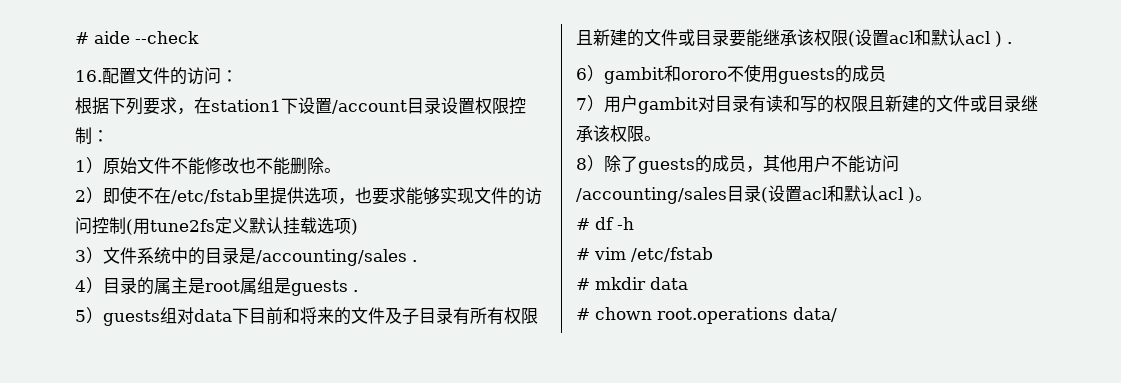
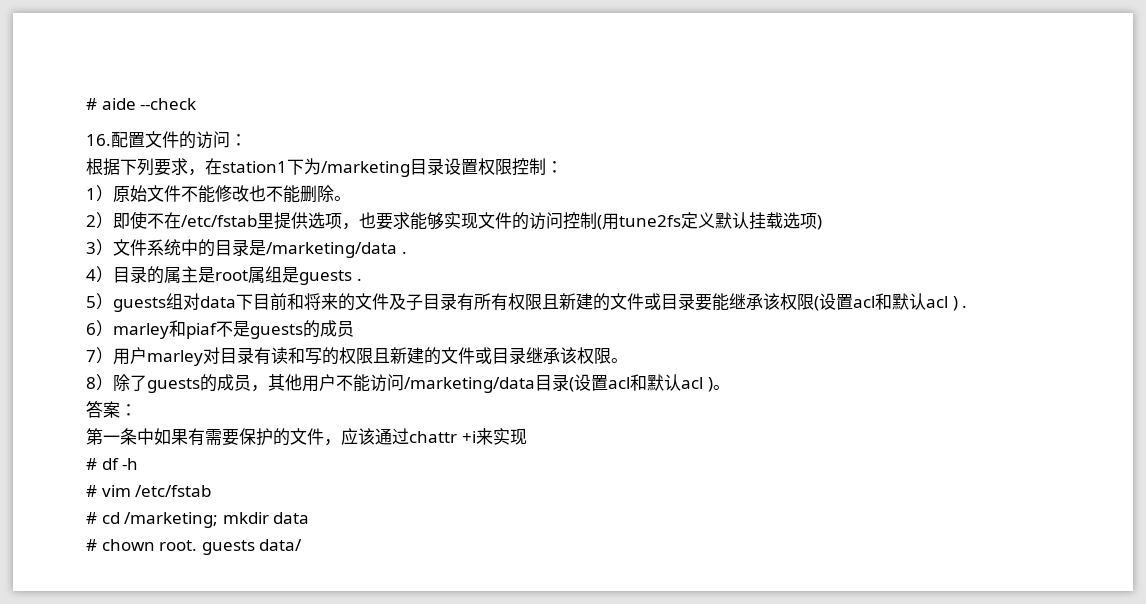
- 根据下列要求，在station1下设置/account目录设置权限控制：
+ 根据下列要求，在station1下为/marketing目录设置权限控制：
- 3）文件系统中的目录是/accounting/sales .
+ 3）文件系统中的目录是/marketing/data .
- 6）gambit和ororo不使用guests的成员
+ 6）marley和piaf不是guests的成员
- 7）用户gambit对目录有读和写的权限且新建的文件或目录继承该权限。
+ 7）用户marley对目录有读和写的权限且新建的文件或目录继承该权限。
- 8）除了guests的成员，其他用户不能访问/accounting/sales目录(设置acl和默认acl )。
+ 8）除了guests的成员，其他用户不能访问/marketing/data目录(设置acl和默认acl )。
+ 答案：
+ 第一条中如果有需要保护的文件，应该通过chattr +i来实现
- # mkdir data
+ # cd /marketing; mkdir data
- # chown root.operations data/
+ # chown root. guests data/

